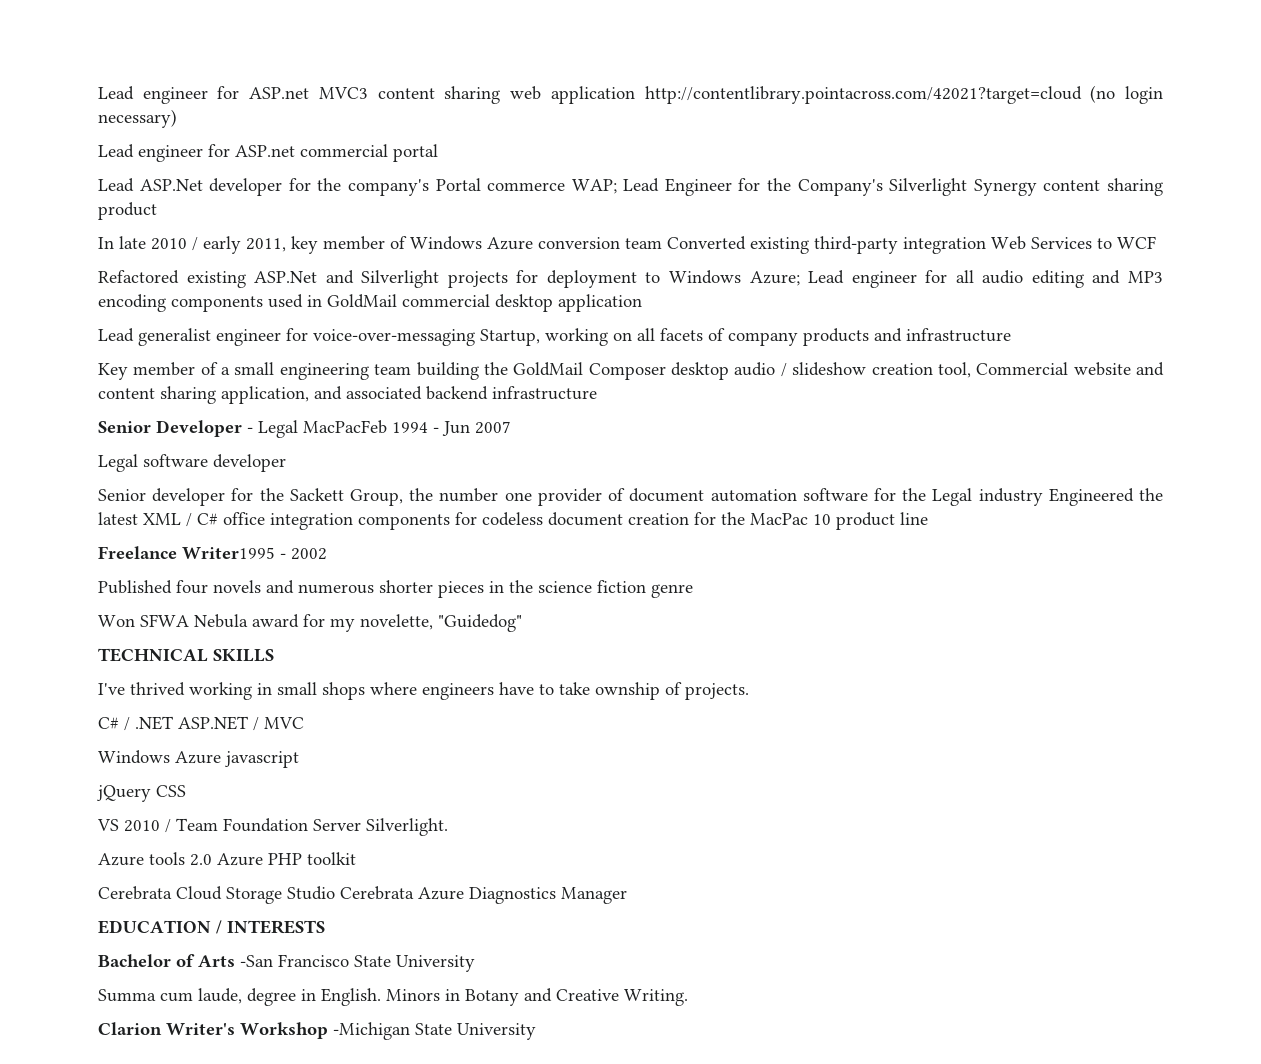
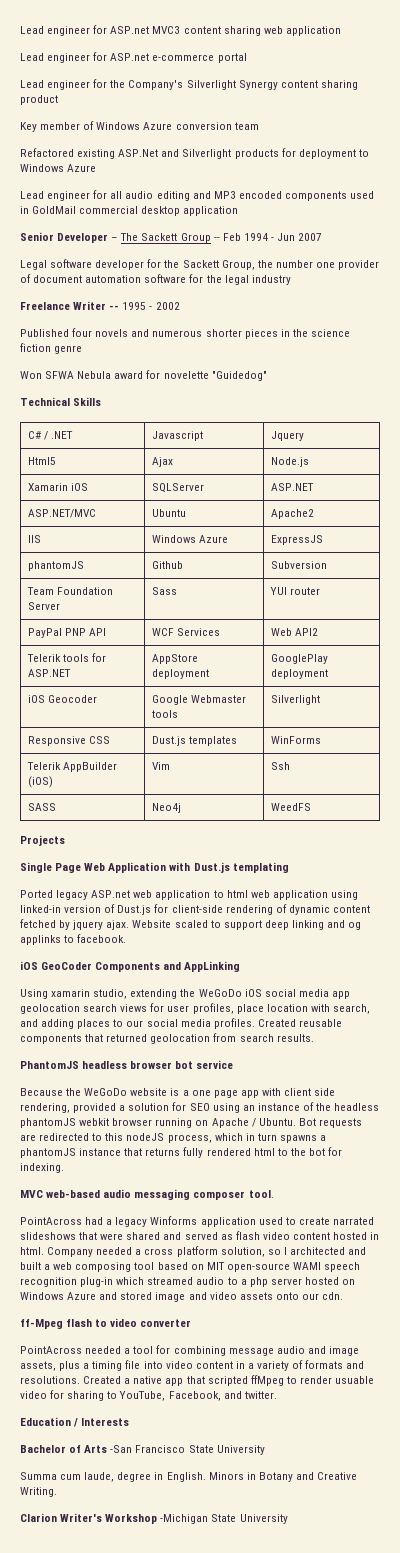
- Lead engineer for ASP.net MVC3 content sharing web application http://contentlibrary.pointacross.com/42021?target=cloud (no login necessary)
- Lead engineer for ASP.net commercial portal
+ Lead engineer for ASP.net MVC3 content sharing web application
+ Lead engineer for ASP.net e-commerce portal
- Lead ASP.Net developer for the company's Portal commerce WAP; Lead Engineer for the Company's Silverlight Synergy content sharing product
+ Lead engineer for the Company's Silverlight Synergy content sharing product
- In late 2010 / early 2011, key member of Windows Azure conversion team Converted existing third-party integration Web Services to WCF
+ Key member of Windows Azure conversion team
- Refactored existing ASP.Net and Silverlight projects for deployment to Windows Azure; Lead engineer for all audio editing and MP3 encoding components used in GoldMail commercial desktop application
+ Refactored existing ASP.Net and Silverlight products for deployment to Windows Azure
+ Lead engineer for all audio editing and MP3 encoded components used in GoldMail commercial desktop application
- Lead generalist engineer for voice-over-messaging Startup, working on all facets of company products and infrastructure
- Key member of a small engineering team building the GoldMail Composer desktop audio / slideshow creation tool, Commercial website and content sharing application, and associated backend infrastructure
- Senior Developer - Legal MacPacFeb 1994 - Jun 2007
+ Senior Developer – The Sackett Group -- Feb 1994 - Jun 2007
- Legal software developer
- Senior developer for the Sackett Group, the number one provider of document automation software for the Legal industry Engineered the latest XML / C# office integration components for codeless document creation for the MacPac 10 product line
- Freelance Writer1995 - 2002
+ Legal software developer for the Sackett Group, the number one provider of document automation software for the legal industry
+ Freelance Writer -- 1995 - 2002
- Won SFWA Nebula award for my novelette, "Guidedog"
+ Won SFWA Nebula award for novelette "Guidedog"
- TECHNICAL SKILLS
- I've thrived working in small shops where engineers have to take ownship of projects.
- C# / .NET ASP.NET / MVC
- Windows Azure javascript
- jQuery CSS
- VS 2010 / Team Foundation Server Silverlight.
- Azure tools 2.0 Azure PHP toolkit
- Cerebrata Cloud Storage Studio Cerebrata Azure Diagnostics Manager
- EDUCATION / INTERESTS
+ Technical Skills
+ C# / .NET | Javascript | Jquery
+ Html5 | Ajax | Node.js
+ Xamarin iOS | SQLServer | ASP.NET
+ ASP.NET/MVC | Ubuntu | Apache2
+ IIS | Windows Azure | ExpressJS
+ phantomJS | Github | Subversion
+ Team Foundation Server | Sass | YUI router
+ PayPal PNP API | WCF Services | Web API2
+ Telerik tools for ASP.NET | AppStore deployment | GooglePlay deployment
+ iOS Geocoder | Google Webmaster tools | Silverlight
+ Responsive CSS | Dust.js templates | WinForms
+ Telerik AppBuilder (iOS) | Vim | Ssh
+ SASS | Neo4j | WeedFS
+ Projects
+ Single Page Web Application with Dust.js templating
+ Ported legacy ASP.net web application to html web application using linked-in version of Dust.js for client-side rendering of dynamic content fetched by jquery ajax. Website scaled to support deep linking and og applinks to facebook.
+ iOS GeoCoder Components and AppLinking
+ Using xamarin studio, extending the WeGoDo iOS social media app geolocation search views for user profiles, place location with search, and adding places to our social media profiles. Created reusable components that returned geolocation from search results.
+ PhantomJS headless browser bot service
+ Because the WeGoDo website is a one page app with client side rendering, provided a solution for SEO using an instance of the headless phantomJS webkit browser running on Apache / Ubuntu. Bot requests are redirected to this nodeJS process, which in turn spawns a phantomJS instance that returns fully rendered html to the bot for indexing.
+ MVC web-based audio messaging composer tool.
+ PointAcross had a legacy Winforms application used to create narrated slideshows that were shared and served as flash video content hosted in html. Company needed a cross platform solution, so I architected and built a web composing tool based on MIT open-source WAMI speech recognition plug-in which streamed audio to a php server hosted on Windows Azure and stored image and video assets onto our cdn.
+ ff-Mpeg flash to video converter
+ PointAcross needed a tool for combining message audio and image assets, plus a timing file into video content in a variety of formats and resolutions. Created a native app that scripted ffMpeg to render usuable video for sharing to YouTube, Facebook, and twitter.
+ Education / Interests

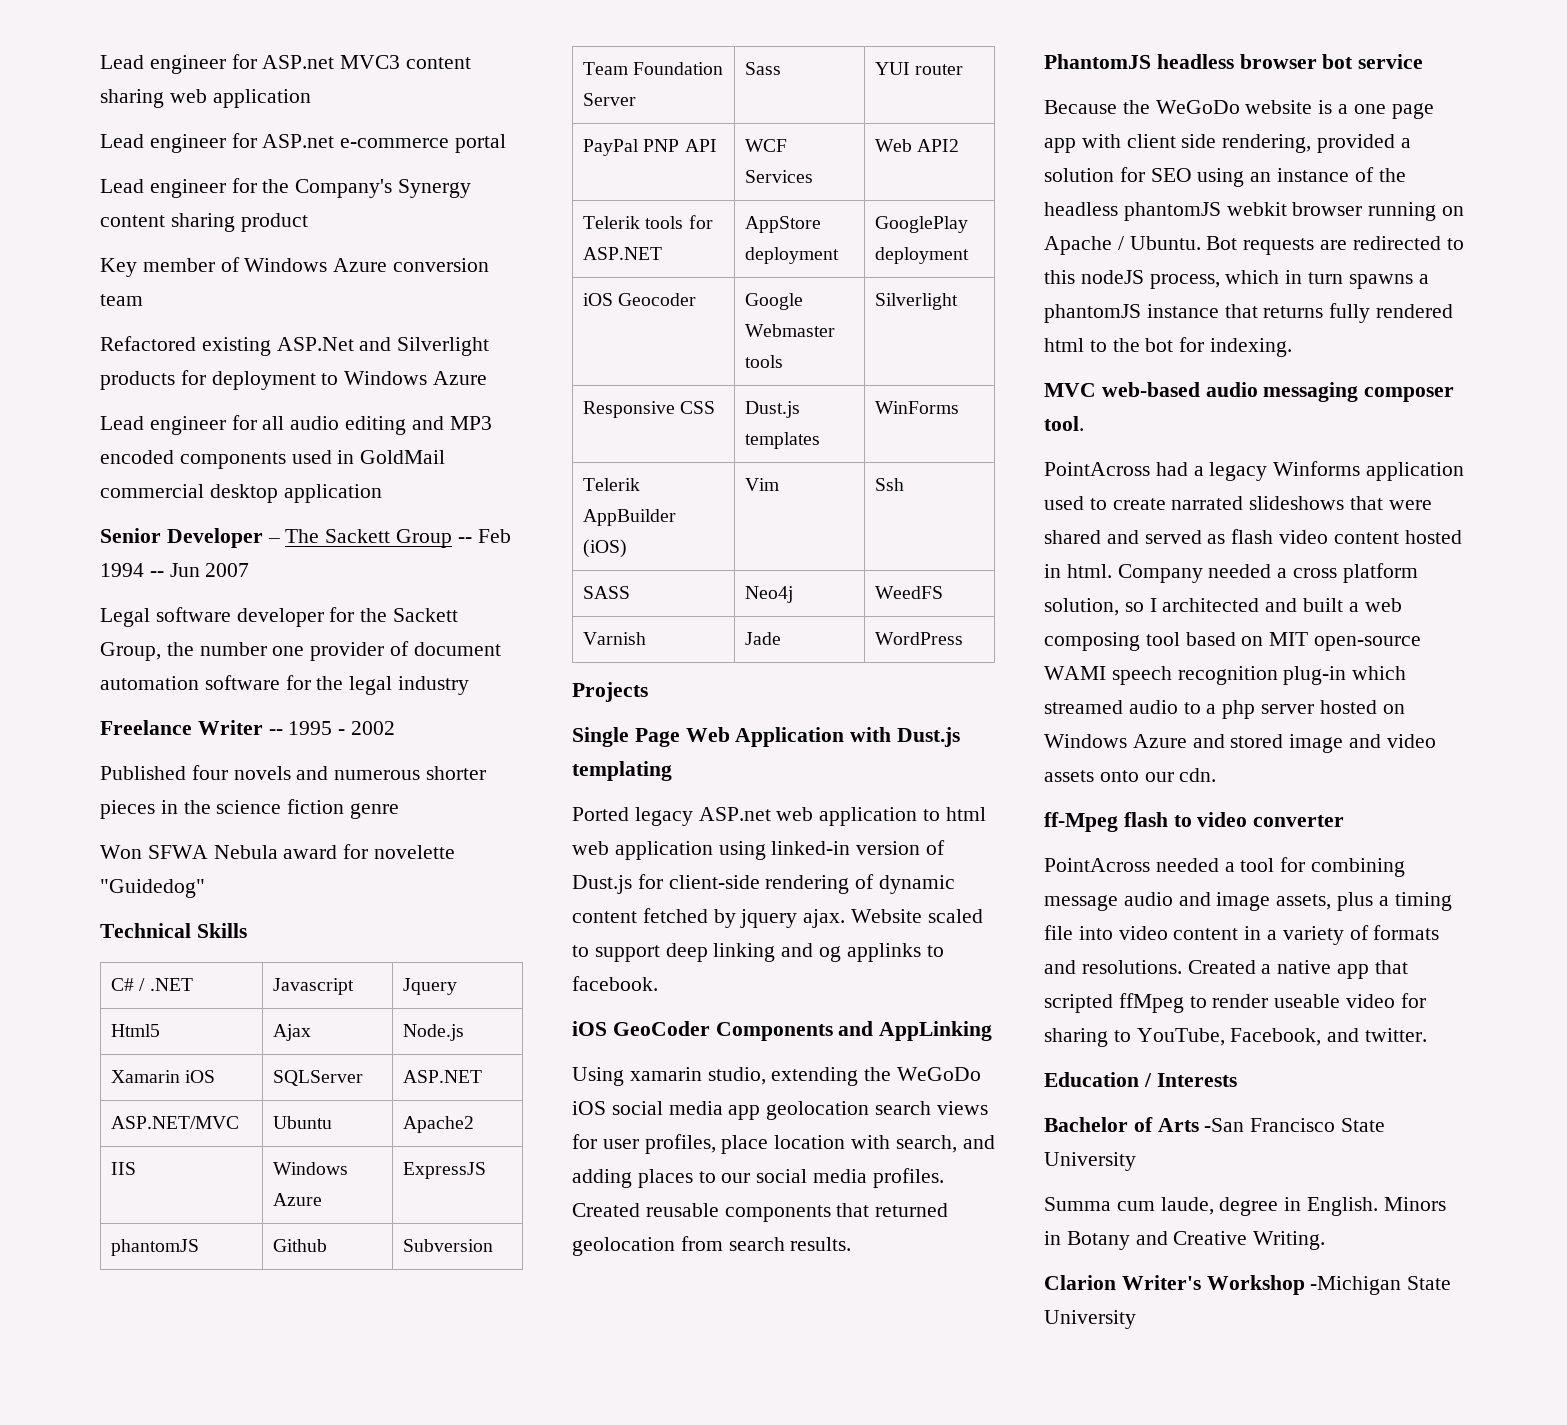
- Lead engineer for the Company's Silverlight Synergy content sharing product
+ Lead engineer for the Company's Synergy content sharing product
- Senior Developer – The Sackett Group -- Feb 1994 - Jun 2007
+ Senior Developer – The Sackett Group -- Feb 1994 -- Jun 2007
+ Varnish | Jade | WordPress
- Created a native app that scripted ffMpeg to render usuable video for sharing to YouTube, Facebook, and twitter.
+ Created a native app that scripted ffMpeg to render useable video for sharing to YouTube, Facebook, and twitter.

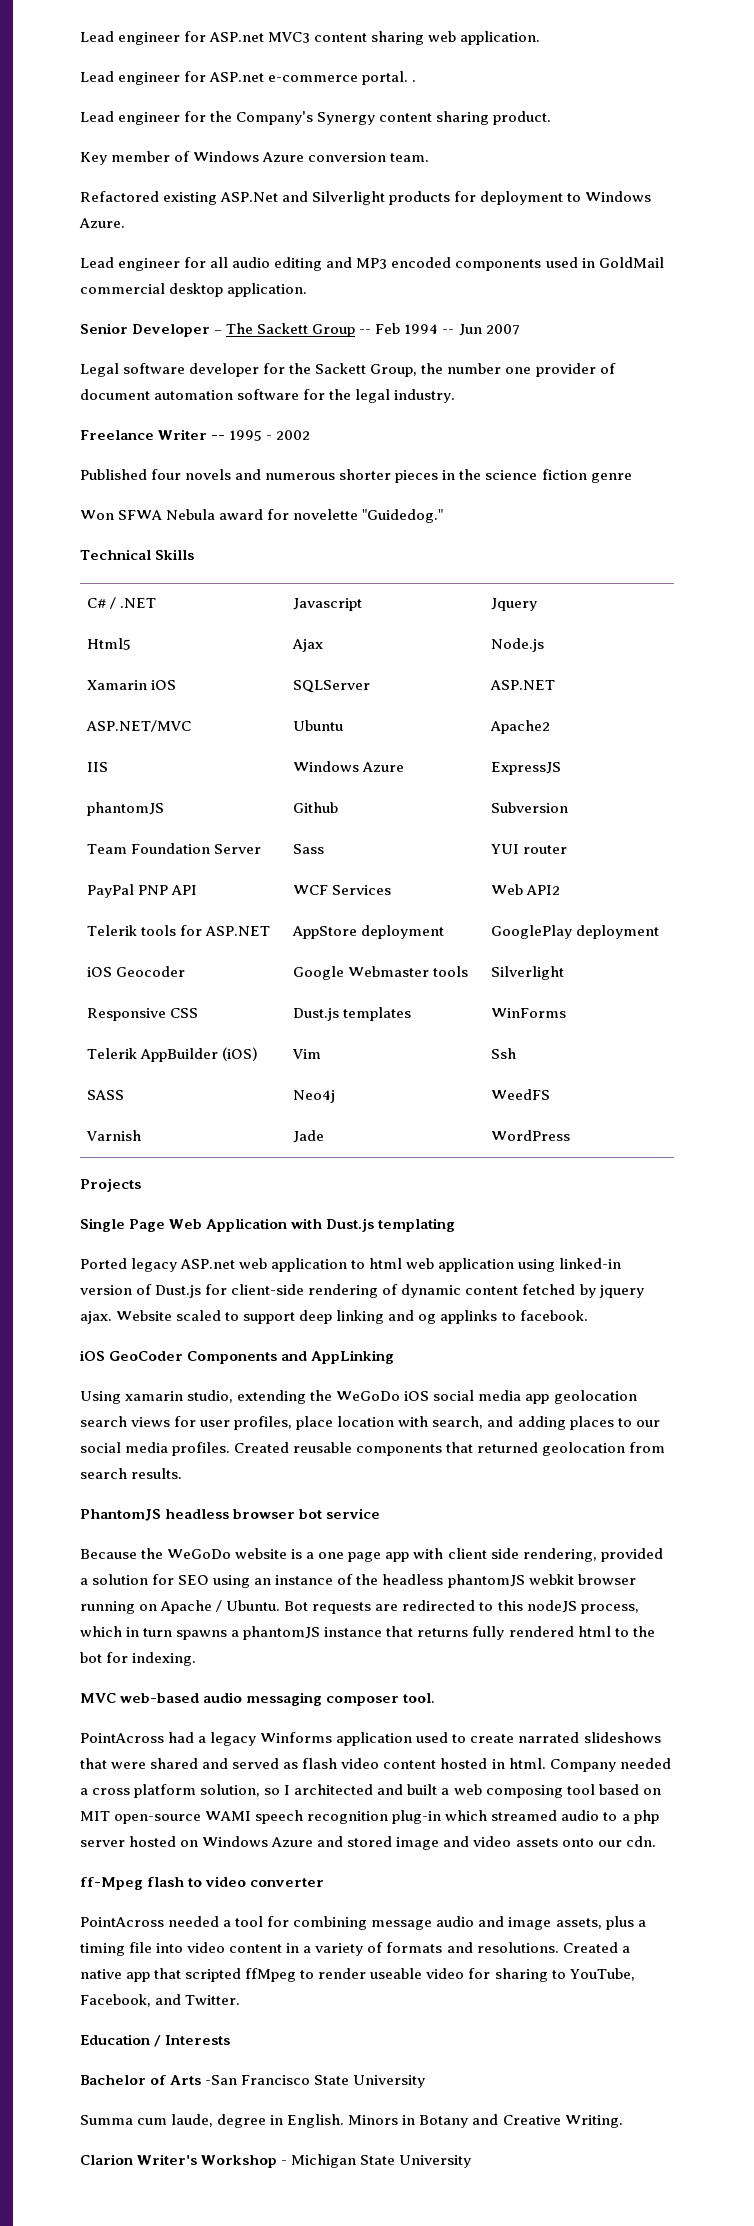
- Lead engineer for ASP.net MVC3 content sharing web application
+ Lead engineer for ASP.net MVC3 content sharing web application.
- Lead engineer for ASP.net e-commerce portal
+ Lead engineer for ASP.net e-commerce portal. .
- Lead engineer for the Company's Synergy content sharing product
+ Lead engineer for the Company's Synergy content sharing product.
- Key member of Windows Azure conversion team
+ Key member of Windows Azure conversion team.
- Refactored existing ASP.Net and Silverlight products for deployment to Windows Azure
+ Refactored existing ASP.Net and Silverlight products for deployment to Windows Azure.
- Lead engineer for all audio editing and MP3 encoded components used in GoldMail commercial desktop application
+ Lead engineer for all audio editing and MP3 encoded components used in GoldMail commercial desktop application.
- Legal software developer for the Sackett Group, the number one provider of document automation software for the legal industry
+ Legal software developer for the Sackett Group, the number one provider of document automation software for the legal industry.
- Won SFWA Nebula award for novelette "Guidedog"
+ Won SFWA Nebula award for novelette "Guidedog."
- Created a native app that scripted ffMpeg to render useable video for sharing to YouTube, Facebook, and twitter.
+ Created a native app that scripted ffMpeg to render useable video for sharing to YouTube, Facebook, and Twitter.
- Clarion Writer's Workshop -Michigan State University
+ Clarion Writer's Workshop - Michigan State University

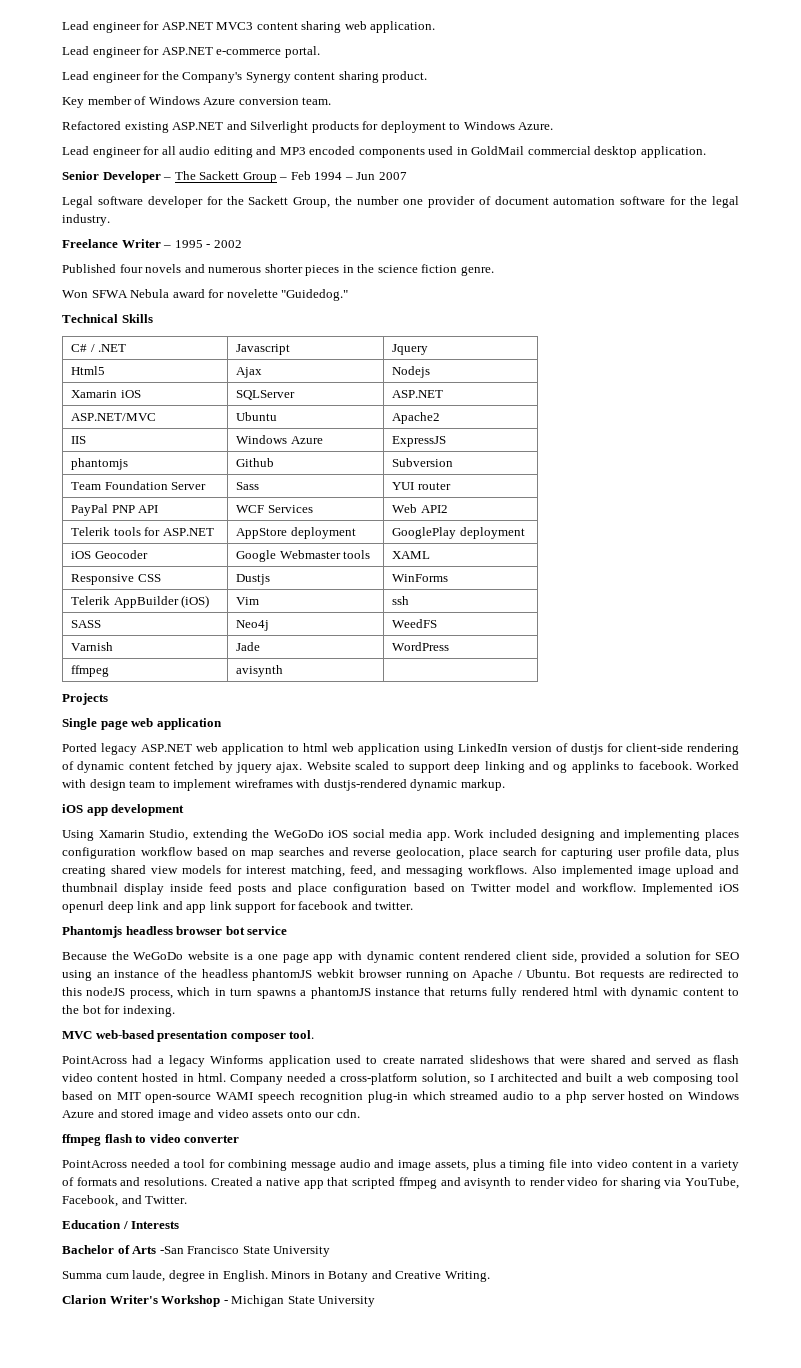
- Lead engineer for ASP.net MVC3 content sharing web application.
+ Lead engineer for ASP.NET MVC3 content sharing web application.
- Lead engineer for ASP.net e-commerce portal. .
+ Lead engineer for ASP.NET e-commerce portal.
- Refactored existing ASP.Net and Silverlight products for deployment to Windows Azure.
+ Refactored existing ASP.NET and Silverlight products for deployment to Windows Azure.
- Senior Developer – The Sackett Group -- Feb 1994 -- Jun 2007
+ Senior Developer – The Sackett Group – Feb 1994 – Jun 2007
- Freelance Writer -- 1995 - 2002
+ Freelance Writer – 1995 - 2002
- Published four novels and numerous shorter pieces in the science fiction genre
+ Published four novels and numerous shorter pieces in the science fiction genre.
- Html5 | Ajax | Node.js
+ Html5 | Ajax | Nodejs
- phantomJS | Github | Subversion
+ phantomjs | Github | Subversion
- iOS Geocoder | Google Webmaster tools | Silverlight
+ iOS Geocoder | Google Webmaster tools | XAML
- Responsive CSS | Dust.js templates | WinForms
+ Responsive CSS | Dustjs | WinForms
- Telerik AppBuilder (iOS) | Vim | Ssh
+ Telerik AppBuilder (iOS) | Vim | ssh
+ ffmpeg | avisynth |
- Single Page Web Application with Dust.js templating
+ Single page web application
- Ported legacy ASP.net web application to html web application using linked-in version of Dust.js for client-side rendering of dynamic content fetched by jquery ajax.
+ Ported legacy ASP.NET web application to html web application using LinkedIn version of dustjs for client-side rendering of dynamic content fetched by jquery ajax.
- Website scaled to support deep linking and og applinks to facebook.
- iOS GeoCoder Components and AppLinking
+ Website scaled to support deep linking and og applinks to facebook. Worked with design team to implement wireframes with dustjs-rendered dynamic markup.
+ iOS app development
- Using xamarin studio, extending the WeGoDo iOS social media app geolocation search views for user profiles, place location with search, and adding places to our social media profiles. Created reusable components that returned geolocation from search results.
- PhantomJS headless browser bot service
+ Using Xamarin Studio, extending the WeGoDo iOS social media app. Work included designing and implementing places configuration workflow based on map searches and reverse geolocation, place search for capturing user profile data, plus creating shared view models for interest matching, feed, and messaging workflows. Also implemented image upload and thumbnail display inside feed posts and place configuration based on Twitter model and workflow. Implemented iOS openurl deep link and app link support for facebook and twitter.
+ Phantomjs headless browser bot service
- Because the WeGoDo website is a one page app with client side rendering, provided a solution for SEO using an instance of the headless phantomJS webkit browser running on Apache / Ubuntu.
+ Because the WeGoDo website is a one page app with dynamic content rendered client side, provided a solution for SEO using an instance of the headless phantomJS webkit browser running on Apache / Ubuntu.
- Bot requests are redirected to this nodeJS process, which in turn spawns a phantomJS instance that returns fully rendered html to the bot for indexing.
+ Bot requests are redirected to this nodeJS process, which in turn spawns a phantomJS instance that returns fully rendered html with dynamic content to the bot for indexing.
- MVC web-based audio messaging composer tool.
+ MVC web-based presentation composer tool.
- Company needed a cross platform solution, so I architected and built a web composing tool based on MIT open-source WAMI speech recognition plug-in which streamed audio to a php server hosted on Windows Azure and stored image and video assets onto our cdn.
+ Company needed a cross-platform solution, so I architected and built a web composing tool based on MIT open-source WAMI speech recognition plug-in which streamed audio to a php server hosted on Windows Azure and stored image and video assets onto our cdn.
- ff-Mpeg flash to video converter
+ ffmpeg flash to video converter
- Created a native app that scripted ffMpeg to render useable video for sharing to YouTube, Facebook, and Twitter.
+ Created a native app that scripted ffmpeg and avisynth to render video for sharing via YouTube, Facebook, and Twitter.

